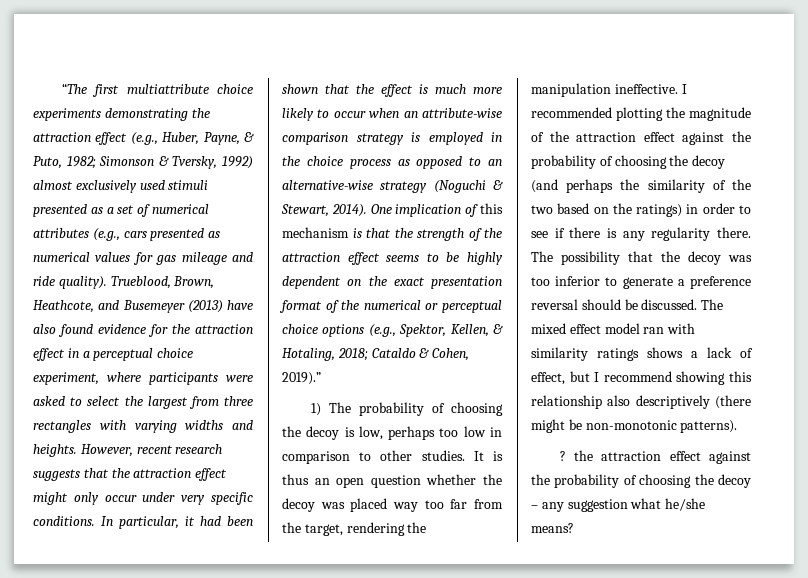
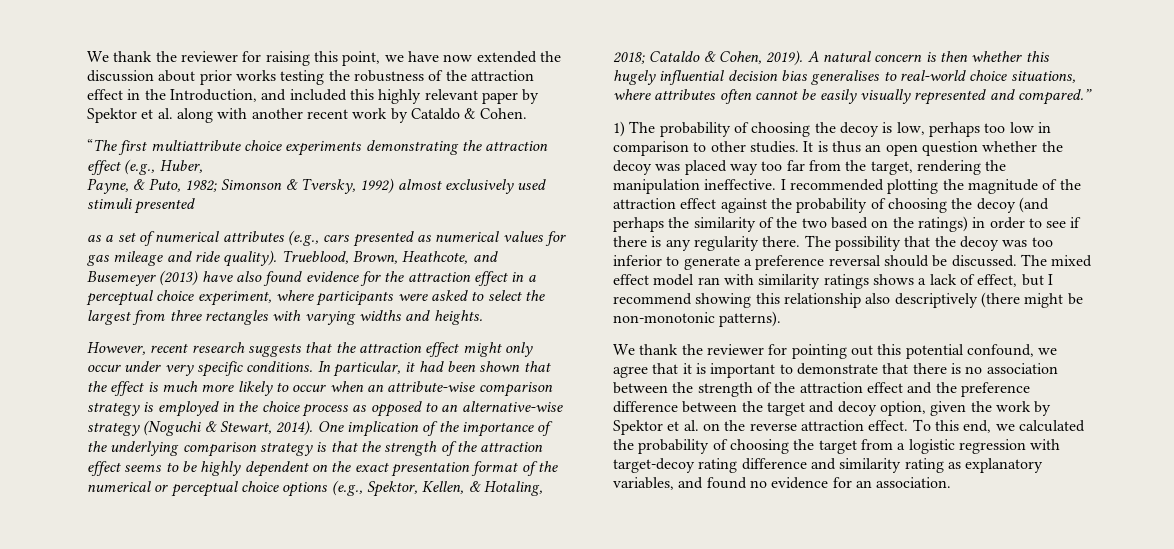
+ We thank the reviewer for raising this point, we have now extended the discussion about prior works testing the robustness of the attraction effect in the Introduction, and included this highly relevant paper by Spektor et al. along with another recent work by Cataldo & Cohen.
- “The first multiattribute choice experiments demonstrating the attraction effect (e.g., Huber, Payne, & Puto, 1982; Simonson & Tversky, 1992) almost exclusively used stimuli presented as a set of numerical attributes (e.g., cars presented as numerical values for gas mileage and ride quality).
+ “The first multiattribute choice experiments demonstrating the attraction effect (e.g., Huber,
+ Payne, & Puto, 1982; Simonson & Tversky, 1992) almost exclusively used stimuli presented
+ as a set of numerical attributes (e.g., cars presented as numerical values for gas mileage and ride quality).
- Trueblood, Brown, Heathcote, and Busemeyer (2013) have also found evidence for the attraction effect in a perceptual choice experiment, where participants were asked to select the largest from three rectangles with varying widths and heights. However, recent research suggests that the attraction effect might only occur under very specific conditions.
+ Trueblood, Brown, Heathcote, and Busemeyer (2013) have also found evidence for the attraction effect in a perceptual choice experiment, where participants were asked to select the largest from three rectangles with varying widths and heights.
+ However, recent research suggests that the attraction effect might only occur under very specific conditions.
- One implication of this mechanism is that the strength of the attraction effect seems to be highly dependent on the exact presentation format of the numerical or perceptual choice options (e.g., Spektor, Kellen, & Hotaling, 2018; Cataldo & Cohen, 2019).”
+ One implication of the importance of the underlying comparison strategy is that the strength of the attraction effect seems to be highly dependent on the exact presentation format of the numerical or perceptual choice options (e.g., Spektor, Kellen, & Hotaling, 2018; Cataldo & Cohen, 2019). A natural concern is then whether this hugely influential decision bias generalises to real-world choice situations, where attributes often cannot be easily visually represented and compared.”
- ? the attraction effect against the probability of choosing the decoy – any suggestion what he/she means?
+ We thank the reviewer for pointing out this potential confound, we agree that it is important to demonstrate that there is no association between the strength of the attraction effect and the preference difference between the target and decoy option, given the work by Spektor et al. on the reverse attraction effect. To this end, we calculated the probability of choosing the target from a logistic regression with target-decoy rating difference and similarity rating as explanatory variables, and found no evidence for an association.

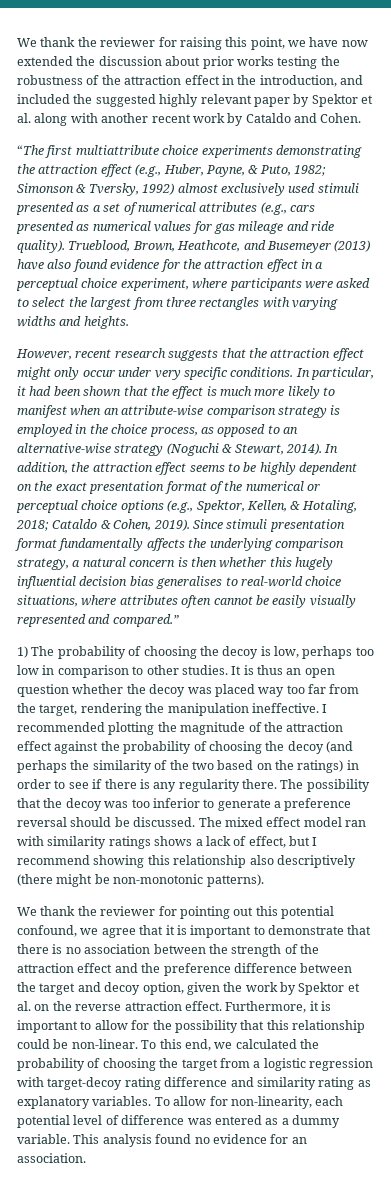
- We thank the reviewer for raising this point, we have now extended the discussion about prior works testing the robustness of the attraction effect in the Introduction, and included this highly relevant paper by Spektor et al. along with another recent work by Cataldo & Cohen.
+ We thank the reviewer for raising this point, we have now extended the discussion about prior works testing the robustness of the attraction effect in the introduction, and included the suggested highly relevant paper by Spektor et al. along with another recent work by Cataldo and Cohen.
- “The first multiattribute choice experiments demonstrating the attraction effect (e.g., Huber,
- Payne, & Puto, 1982; Simonson & Tversky, 1992) almost exclusively used stimuli presented
- as a set of numerical attributes (e.g., cars presented as numerical values for gas mileage and ride quality).
+ “The first multiattribute choice experiments demonstrating the attraction effect (e.g., Huber, Payne, & Puto, 1982; Simonson & Tversky, 1992) almost exclusively used stimuli presented as a set of numerical attributes (e.g., cars presented as numerical values for gas mileage and ride quality).
- In particular, it had been shown that the effect is much more likely to occur when an attribute-wise comparison strategy is employed in the choice process as opposed to an alternative-wise strategy (Noguchi & Stewart, 2014).
+ In particular, it had been shown that the effect is much more likely to manifest when an attribute-wise comparison strategy is employed in the choice process, as opposed to an alternative-wise strategy (Noguchi & Stewart, 2014).
- One implication of the importance of the underlying comparison strategy is that the strength of the attraction effect seems to be highly dependent on the exact presentation format of the numerical or perceptual choice options (e.g., Spektor, Kellen, & Hotaling, 2018; Cataldo & Cohen, 2019).
+ In addition, the attraction effect seems to be highly dependent on the exact presentation format of the numerical or perceptual choice options (e.g., Spektor, Kellen, & Hotaling, 2018; Cataldo & Cohen, 2019).
- A natural concern is then whether this hugely influential decision bias generalises to real-world choice situations, where attributes often cannot be easily visually represented and compared.”
+ Since stimuli presentation format fundamentally affects the underlying comparison strategy, a natural concern is then whether this hugely influential decision bias generalises to real-world choice situations, where attributes often cannot be easily visually represented and compared.”
+ Furthermore, it is important to allow for the possibility that this relationship could be non-linear.
- To this end, we calculated the probability of choosing the target from a logistic regression with target-decoy rating difference and similarity rating as explanatory variables, and found no evidence for an association.
+ To this end, we calculated the probability of choosing the target from a logistic regression with target-decoy rating difference and similarity rating as explanatory variables. To allow for non-linearity, each potential level of difference was entered as a dummy variable. This analysis found no evidence for an association.

